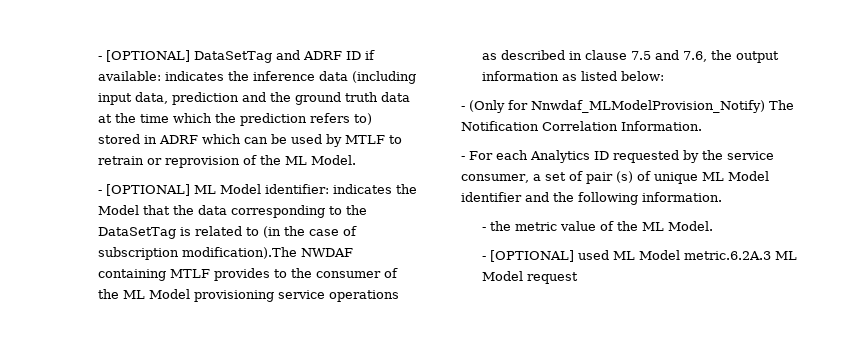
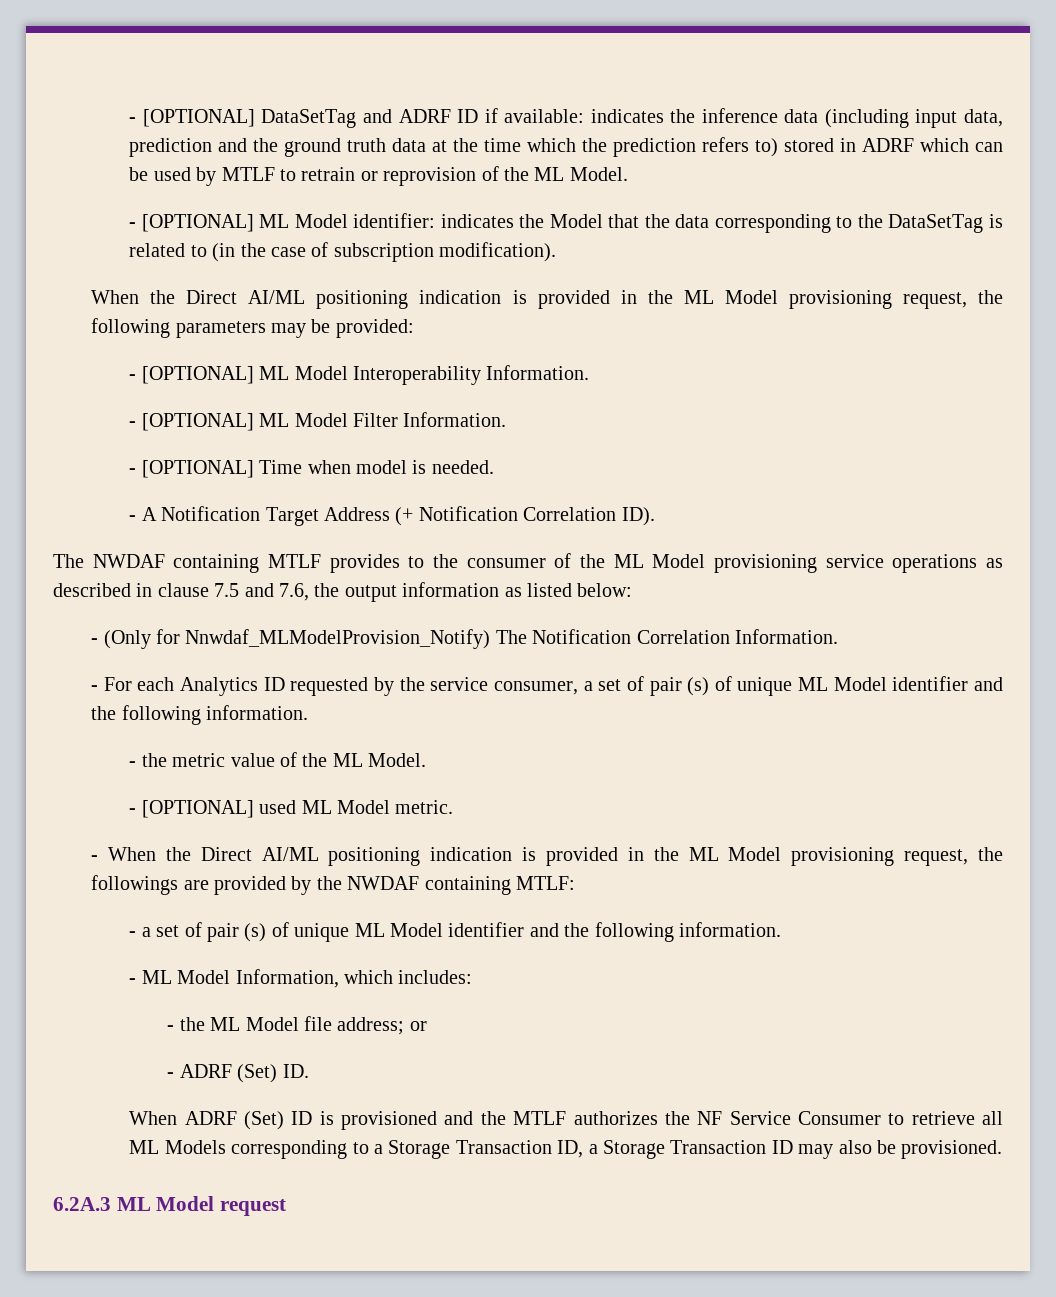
- - [OPTIONAL] ML Model identifier: indicates the Model that the data corresponding to the DataSetTag is related to (in the case of subscription modification).The NWDAF containing MTLF provides to the consumer of the ML Model provisioning service operations as described in clause 7.5 and 7.6, the output information as listed below:
+ - [OPTIONAL] ML Model identifier: indicates the Model that the data corresponding to the DataSetTag is related to (in the case of subscription modification).
+ When the Direct AI/ML positioning indication is provided in the ML Model provisioning request, the following parameters may be provided:
+ - [OPTIONAL] ML Model Interoperability Information.
+ - [OPTIONAL] ML Model Filter Information.
+ - [OPTIONAL] Time when model is needed.
+ - A Notification Target Address (+ Notification Correlation ID).
+ The NWDAF containing MTLF provides to the consumer of the ML Model provisioning service operations as described in clause 7.5 and 7.6, the output information as listed below:
- - [OPTIONAL] used ML Model metric.6.2A.3 ML Model request
+ - [OPTIONAL] used ML Model metric.
+ - When the Direct AI/ML positioning indication is provided in the ML Model provisioning request, the followings are provided by the NWDAF containing MTLF:
+ - a set of pair (s) of unique ML Model identifier and the following information.
+ - ML Model Information, which includes:
+ - the ML Model file address; or
+ - ADRF (Set) ID.
+ When ADRF (Set) ID is provisioned and the MTLF authorizes the NF Service Consumer to retrieve all ML Models corresponding to a Storage Transaction ID, a Storage Transaction ID may also be provisioned.
+ 6.2A.3 ML Model request

